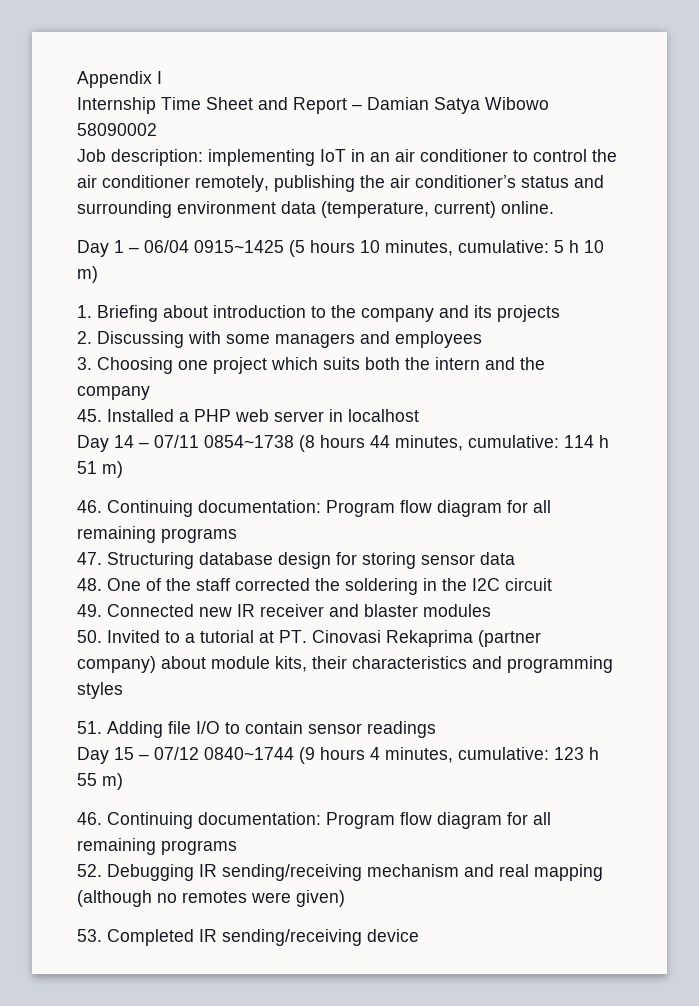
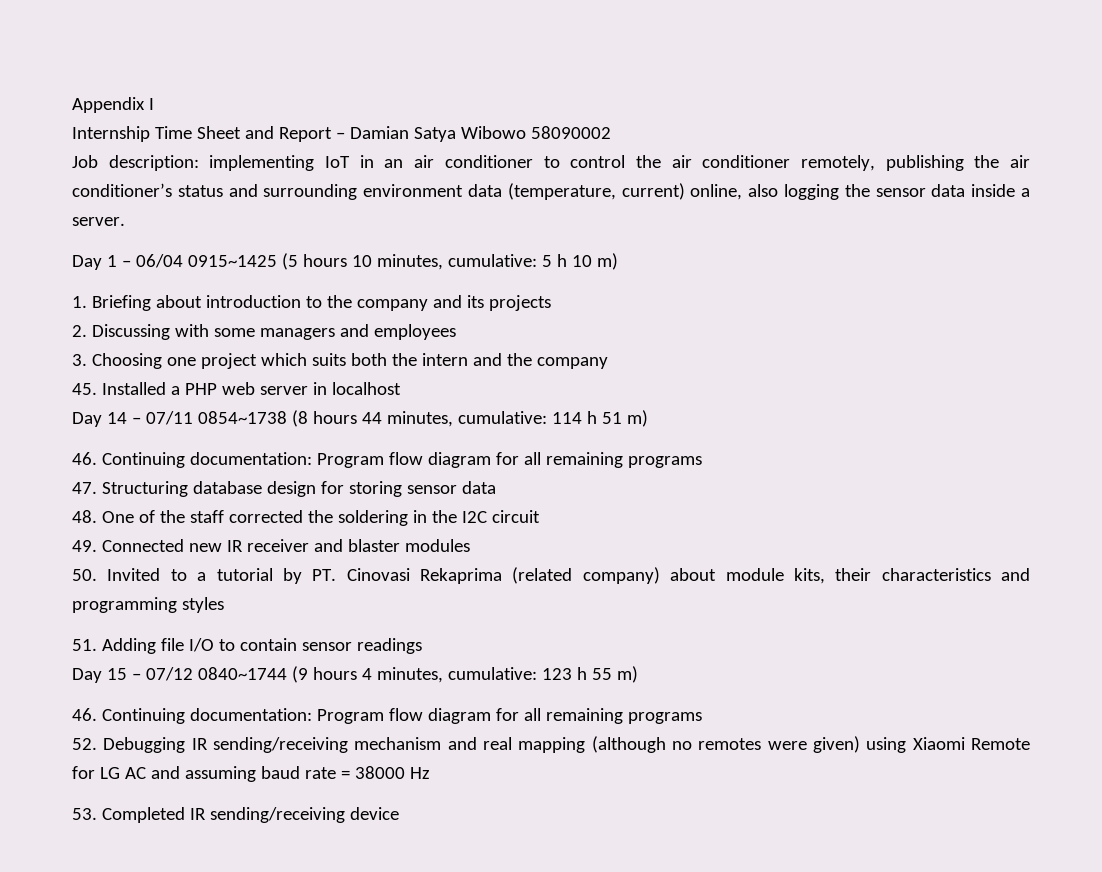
- Job description: implementing IoT in an air conditioner to control the air conditioner remotely, publishing the air conditioner’s status and surrounding environment data (temperature, current) online.
+ Job description: implementing IoT in an air conditioner to control the air conditioner remotely, publishing the air conditioner’s status and surrounding environment data (temperature, current) online, also logging the sensor data inside a server.
- 50. Invited to a tutorial at PT. Cinovasi Rekaprima (partner company) about module kits, their characteristics and programming styles
+ 50. Invited to a tutorial by PT. Cinovasi Rekaprima (related company) about module kits, their characteristics and programming styles
- 52. Debugging IR sending/receiving mechanism and real mapping (although no remotes were given)
+ 52. Debugging IR sending/receiving mechanism and real mapping (although no remotes were given) using Xiaomi Remote for LG AC and assuming baud rate = 38000 Hz

